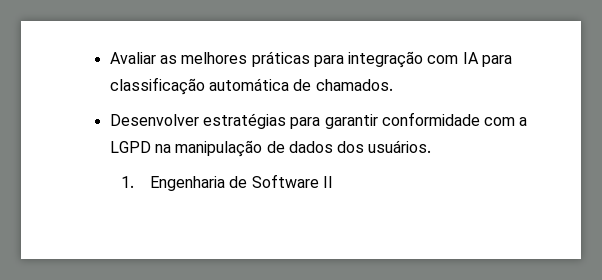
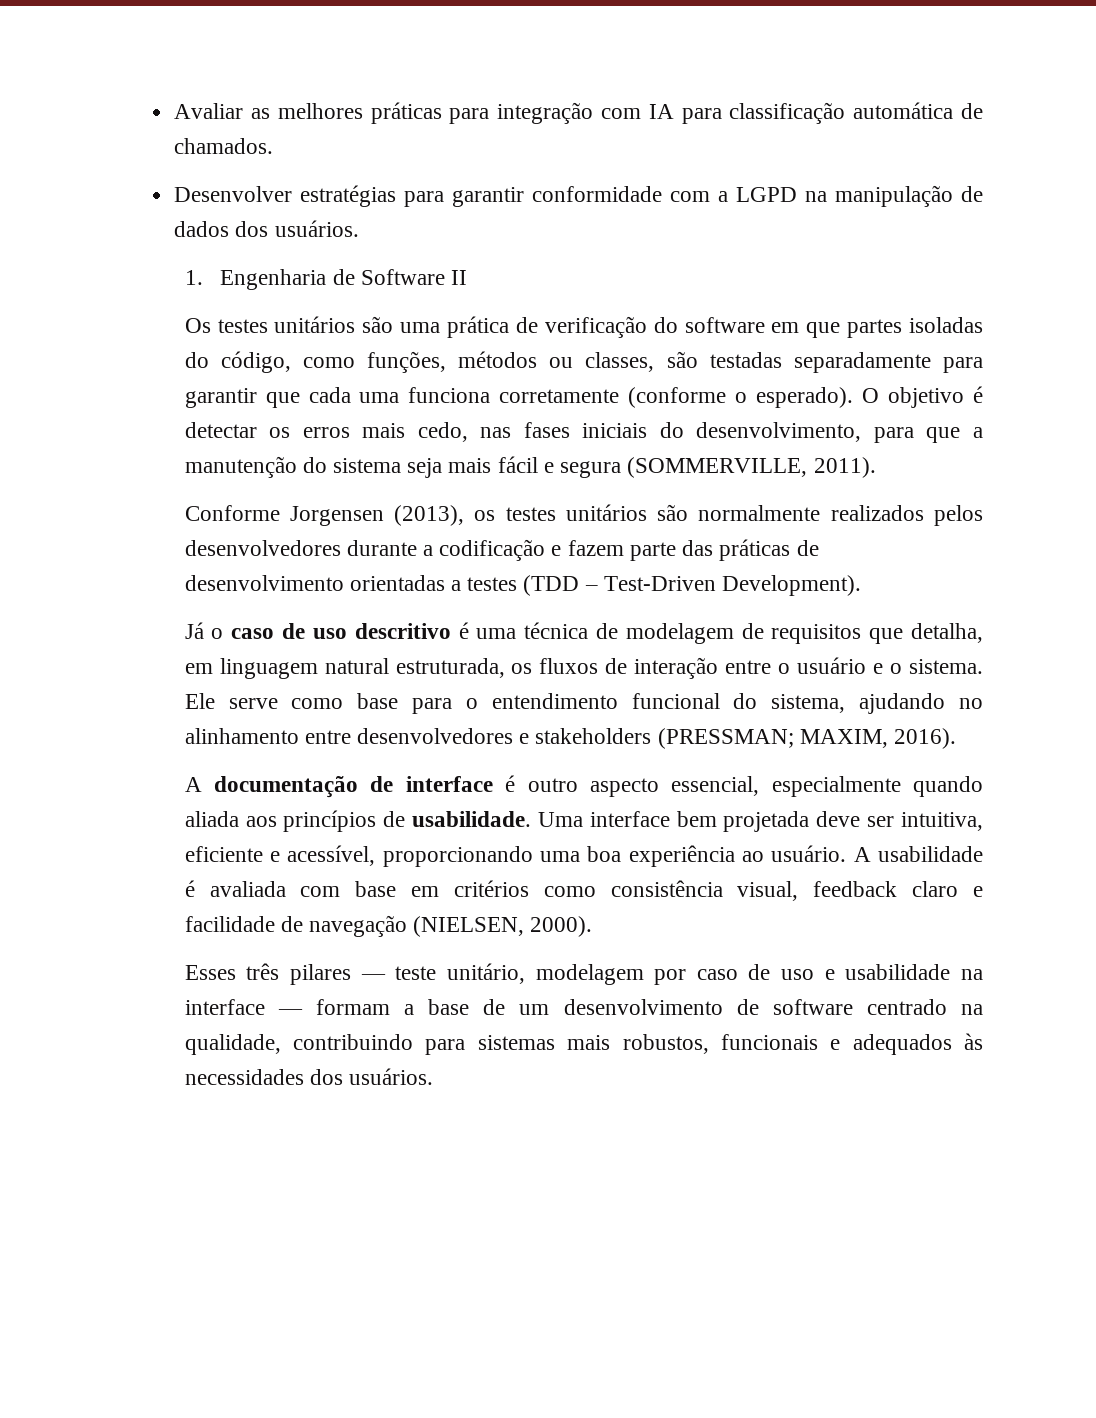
+ Os testes unitários são uma prática de verificação do software em que partes isoladas do código, como funções, métodos ou classes, são testadas separadamente para garantir que cada uma funciona corretamente (conforme o esperado). O objetivo é detectar os erros mais cedo, nas fases iniciais do desenvolvimento, para que a manutenção do sistema seja mais fácil e segura (SOMMERVILLE, 2011).
+ Conforme Jorgensen (2013), os testes unitários são normalmente realizados pelos desenvolvedores durante a codificação e fazem parte das práticas de desenvolvimento orientadas a testes (TDD – Test-Driven Development).
+ Já o caso de uso descritivo é uma técnica de modelagem de requisitos que detalha, em linguagem natural estruturada, os fluxos de interação entre o usuário e o sistema. Ele serve como base para o entendimento funcional do sistema, ajudando no alinhamento entre desenvolvedores e stakeholders (PRESSMAN; MAXIM, 2016).
+ A documentação de interface é outro aspecto essencial, especialmente quando aliada aos princípios de usabilidade. Uma interface bem projetada deve ser intuitiva, eficiente e acessível, proporcionando uma boa experiência ao usuário. A usabilidade é avaliada com base em critérios como consistência visual, feedback claro e facilidade de navegação (NIELSEN, 2000).
+ Esses três pilares — teste unitário, modelagem por caso de uso e usabilidade na interface — formam a base de um desenvolvimento de software centrado na qualidade, contribuindo para sistemas mais robustos, funcionais e adequados às necessidades dos usuários.

